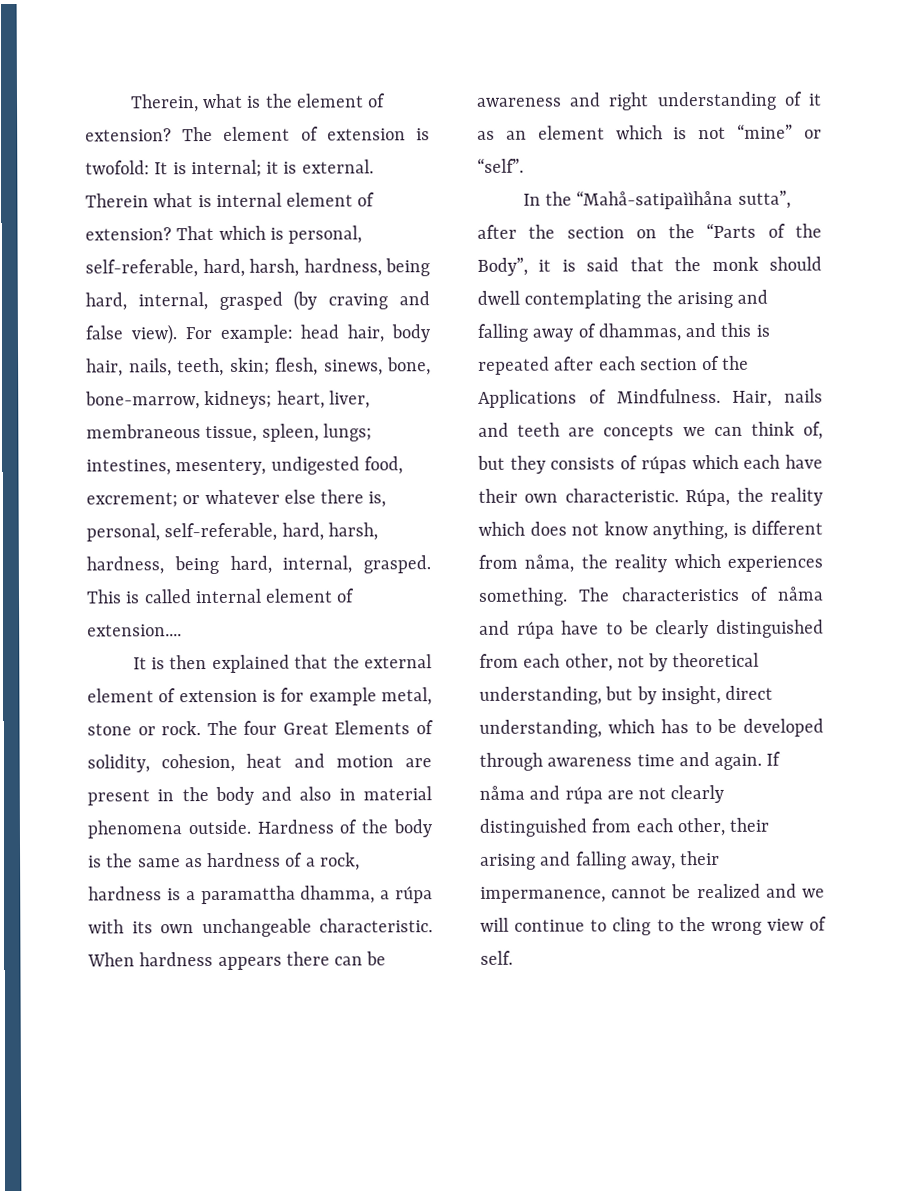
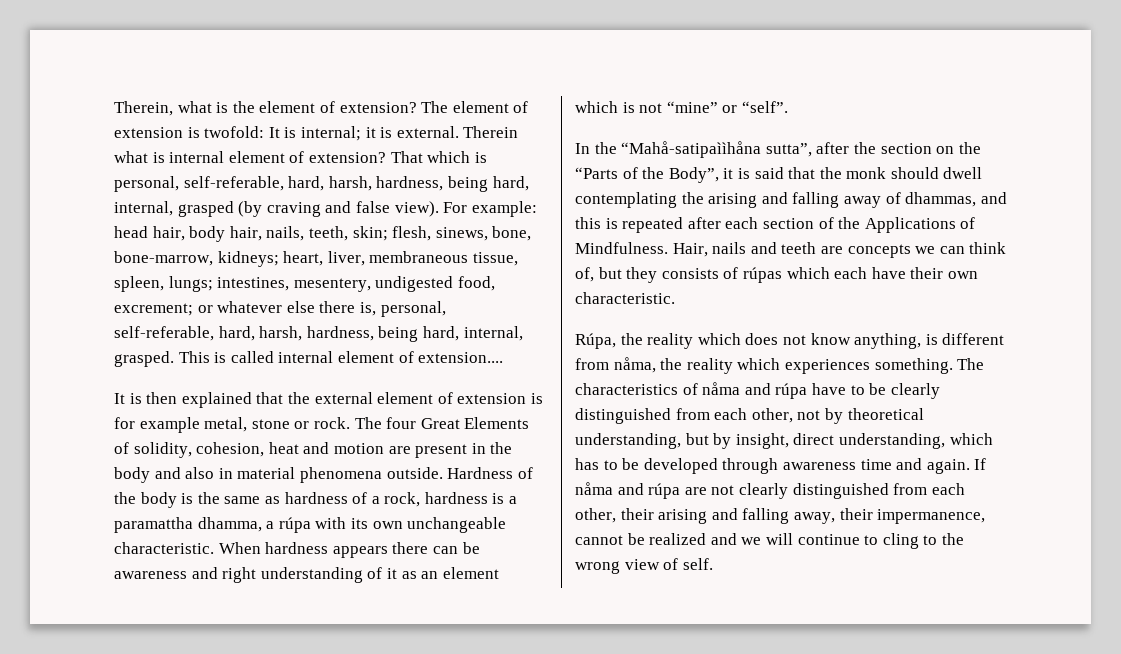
- Hair, nails and teeth are concepts we can think of, but they consists of rúpas which each have their own characteristic. Rúpa, the reality which does not know anything, is different from nåma, the reality which experiences something.
+ Hair, nails and teeth are concepts we can think of, but they consists of rúpas which each have their own characteristic.
+ Rúpa, the reality which does not know anything, is different from nåma, the reality which experiences something.

